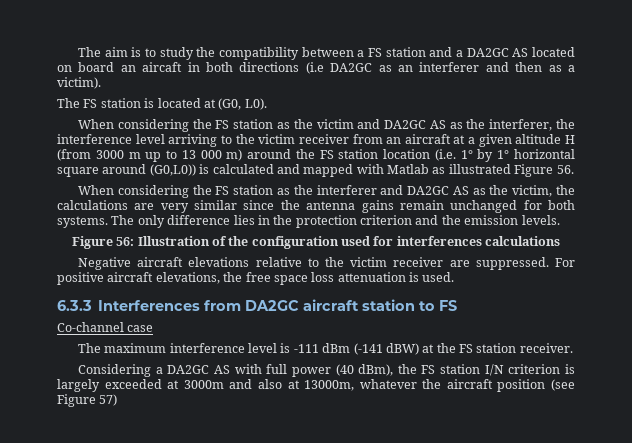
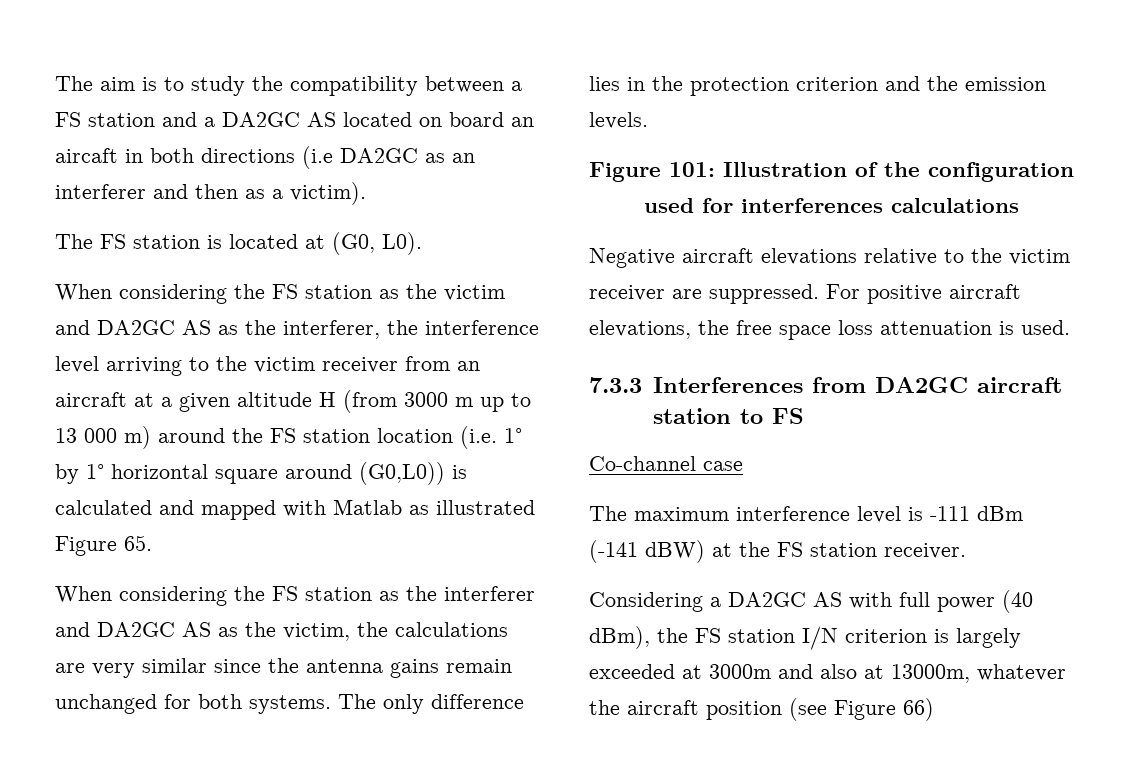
- When considering the FS station as the victim and DA2GC AS as the interferer, the interference level arriving to the victim receiver from an aircraft at a given altitude H (from 3000 m up to 13 000 m) around the FS station location (i.e. 1° by 1° horizontal square around (G0,L0)) is calculated and mapped with Matlab as illustrated Figure 56.
+ When considering the FS station as the victim and DA2GC AS as the interferer, the interference level arriving to the victim receiver from an aircraft at a given altitude H (from 3000 m up to 13 000 m) around the FS station location (i.e. 1° by 1° horizontal square around (G0,L0)) is calculated and mapped with Matlab as illustrated Figure 65.
- Figure 56: Illustration of the configuration used for interferences calculations
+ Figure 101: Illustration of the configuration used for interferences calculations
- 6.3.3 Interferences from DA2GC aircraft station to FS
+ 7.3.3 Interferences from DA2GC aircraft station to FS
- Considering a DA2GC AS with full power (40 dBm), the FS station I/N criterion is largely exceeded at 3000m and also at 13000m, whatever the aircraft position (see Figure 57)
+ Considering a DA2GC AS with full power (40 dBm), the FS station I/N criterion is largely exceeded at 3000m and also at 13000m, whatever the aircraft position (see Figure 66)

